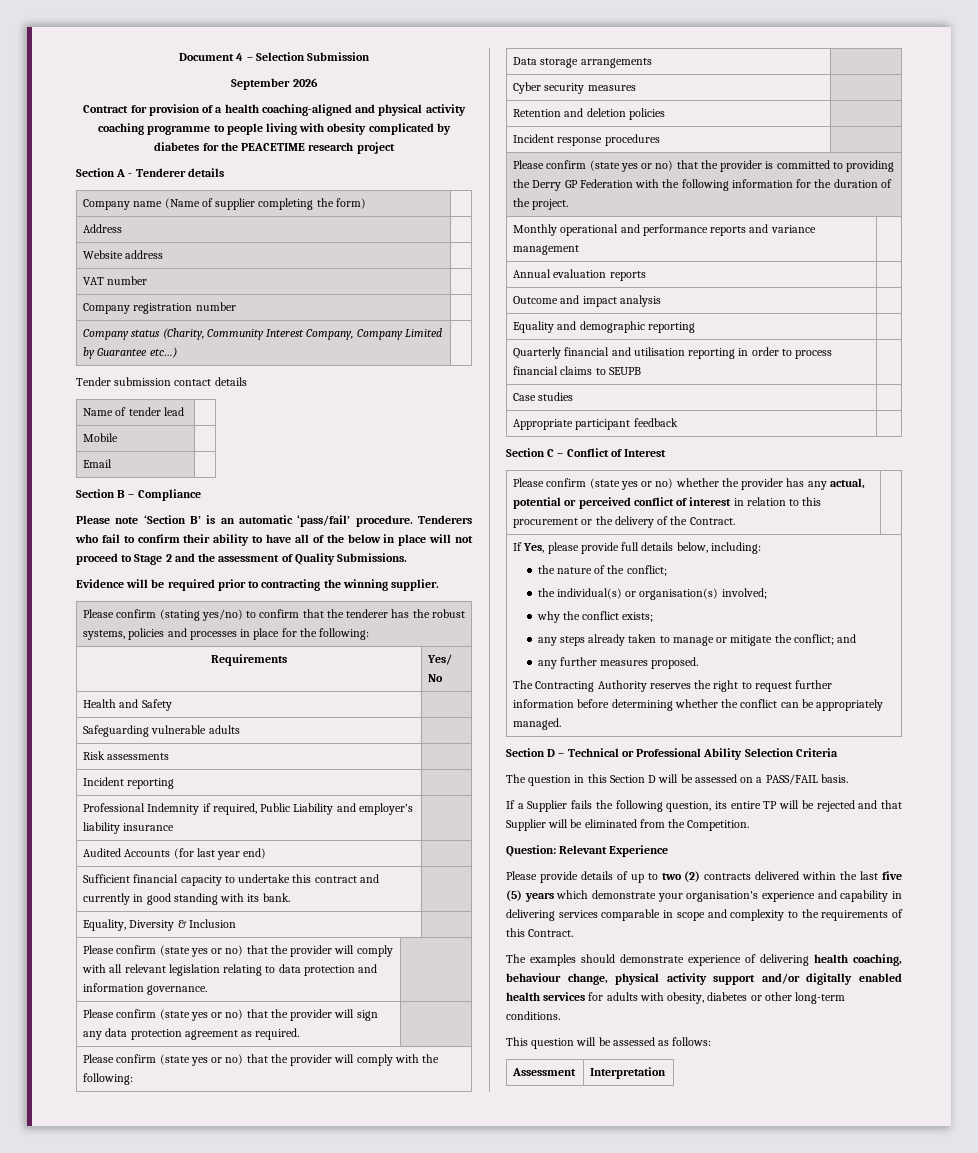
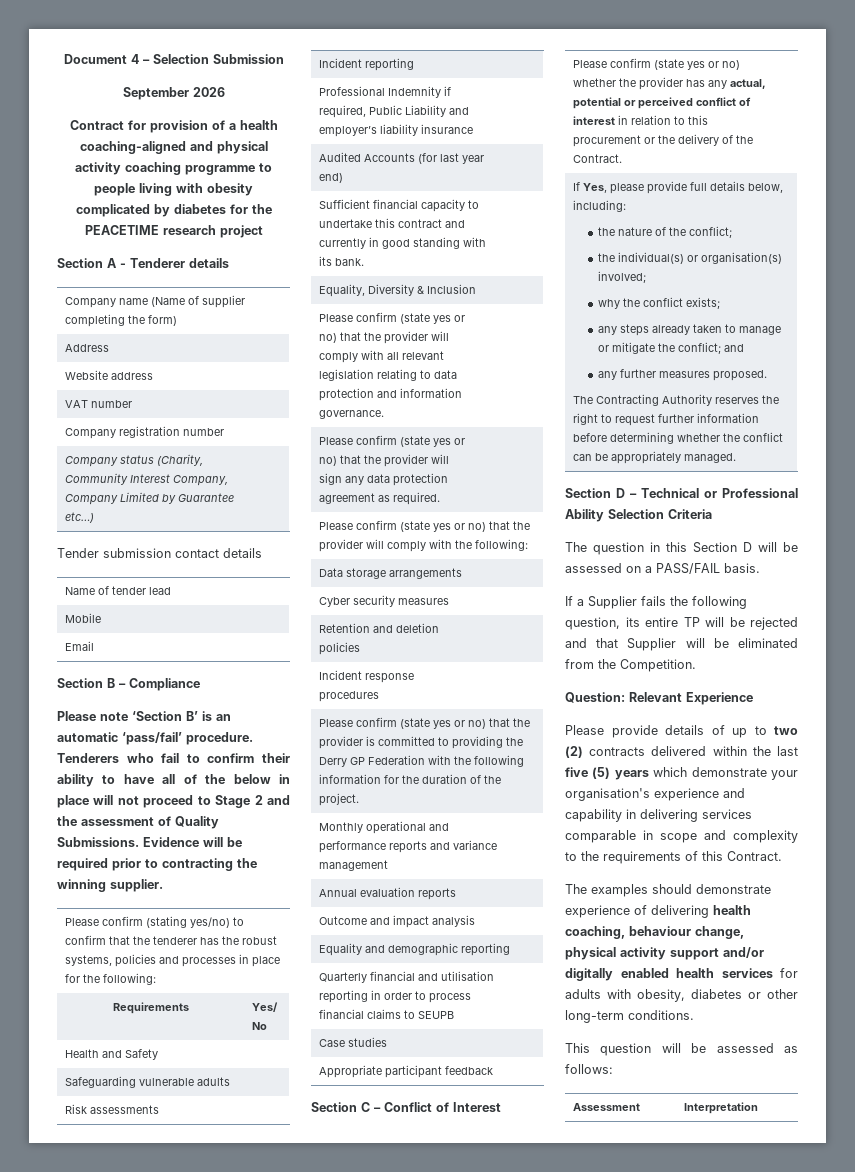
- Tenderers who fail to confirm their ability to have all of the below in place will not proceed to Stage 2 and the assessment of Quality Submissions.
- Evidence will be required prior to contracting the winning supplier.
+ Tenderers who fail to confirm their ability to have all of the below in place will not proceed to Stage 2 and the assessment of Quality Submissions. Evidence will be required prior to contracting the winning supplier.

